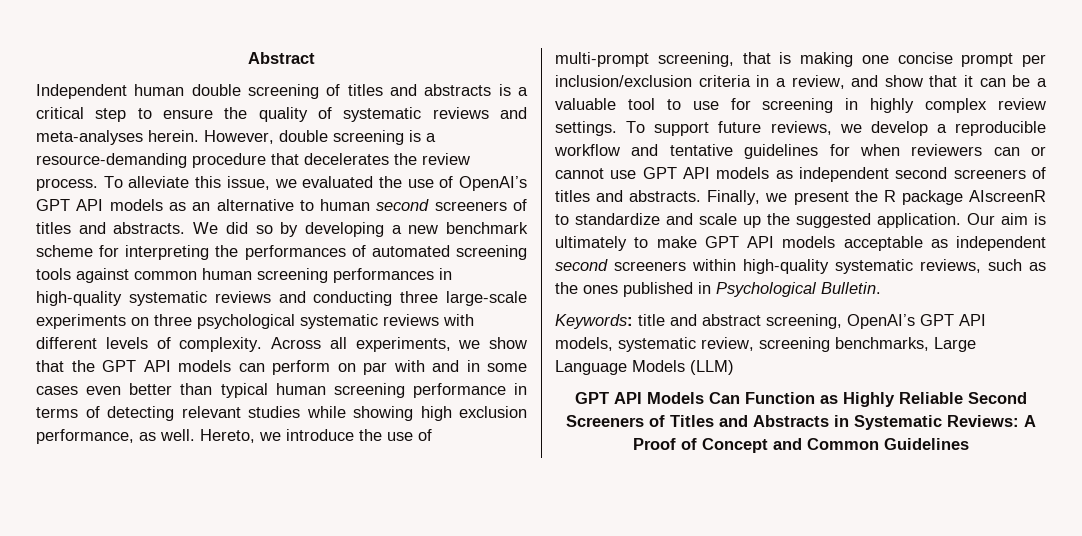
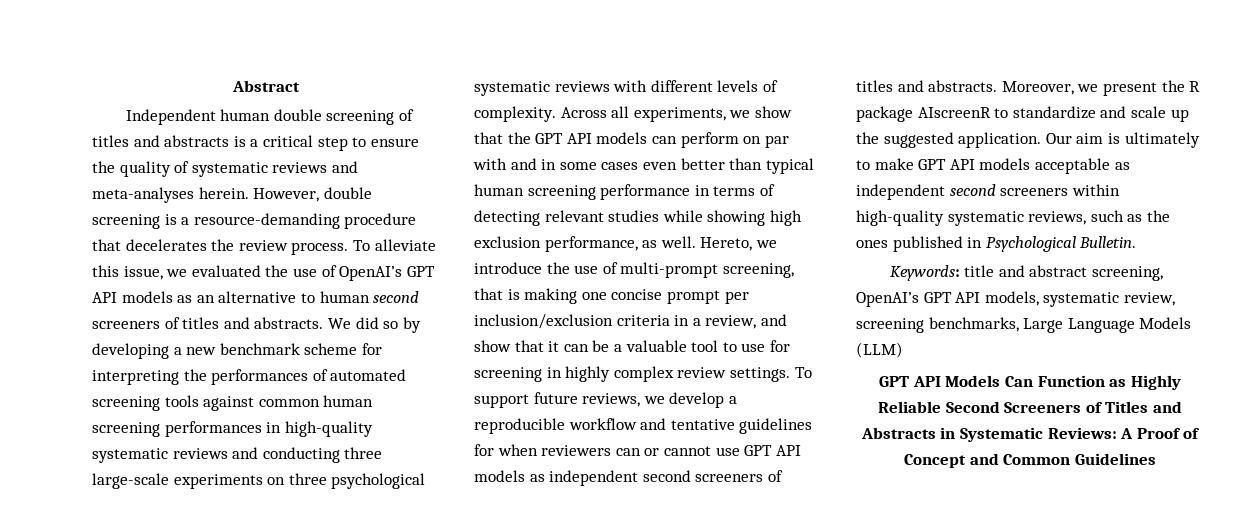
- Finally, we present the R package AIscreenR to standardize and scale up the suggested application.
+ Moreover, we present the R package AIscreenR to standardize and scale up the suggested application.

